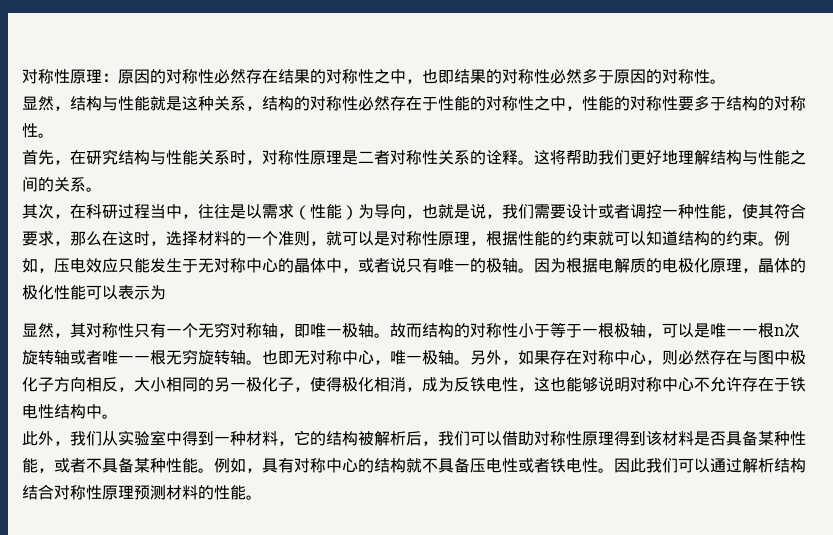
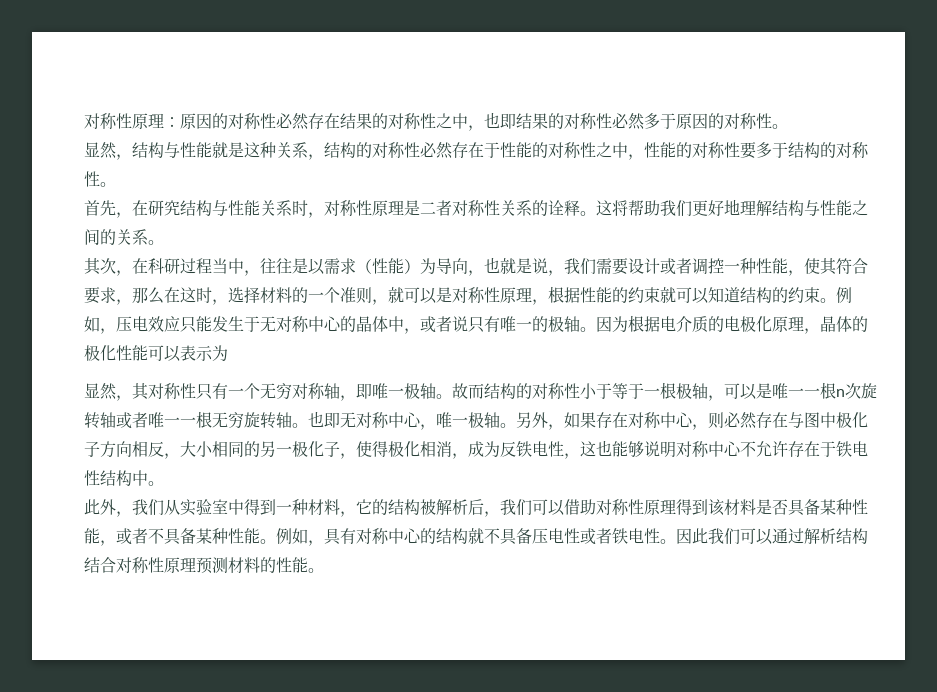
- 因为根据电解质的电极化原理，晶体的极化性能可以表示为
+ 因为根据电介质的电极化原理，晶体的极化性能可以表示为

